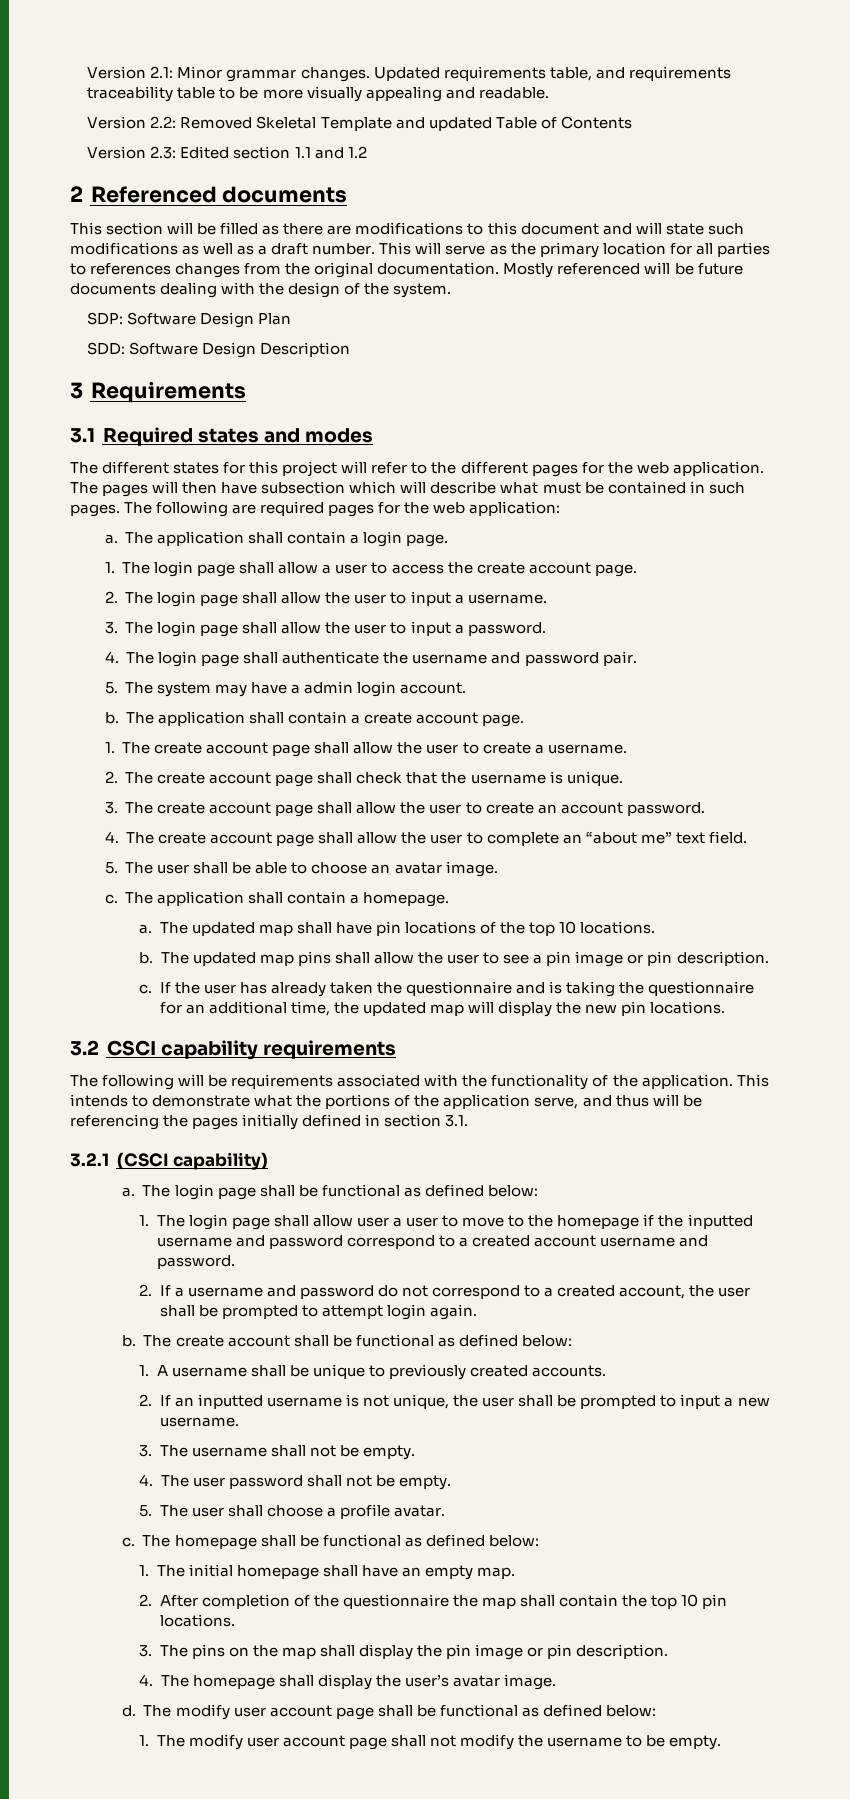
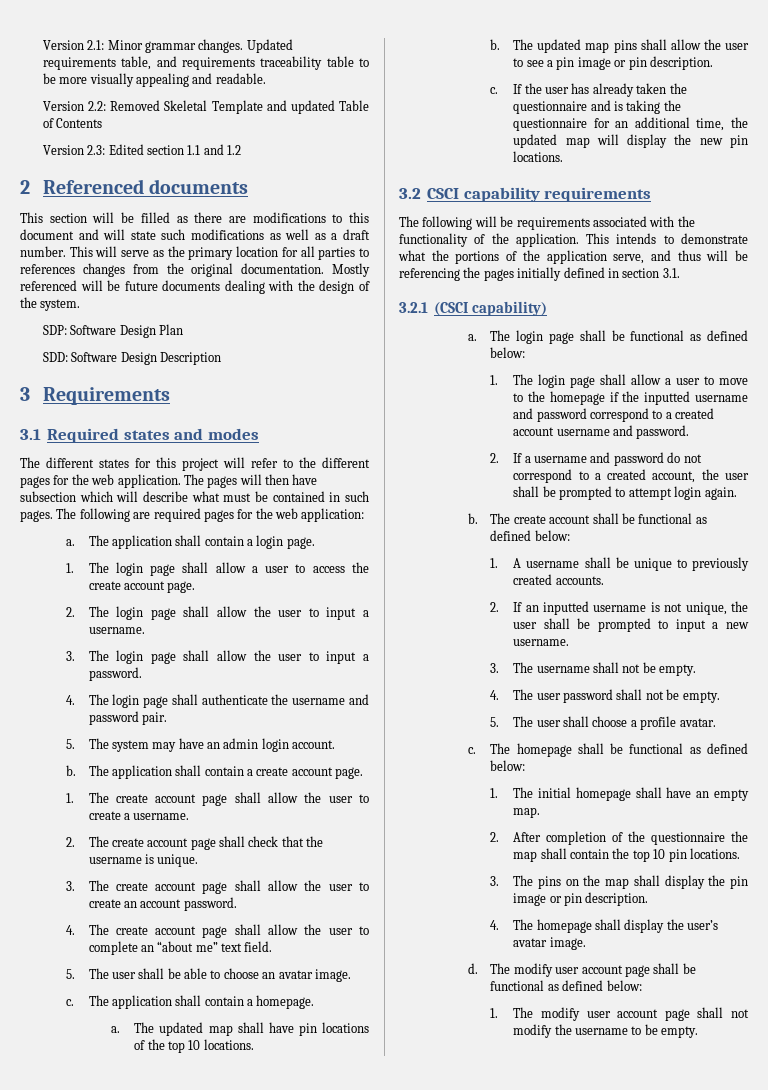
- 5. The system may have a admin login account.
+ 5. The system may have an admin login account.
- 1. The login page shall allow user a user to move to the homepage if the inputted username and password correspond to a created account username and password.
+ 1. The login page shall allow a user to move to the homepage if the inputted username and password correspond to a created account username and password.

